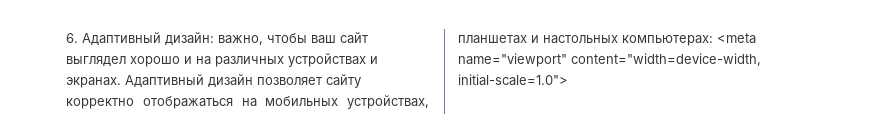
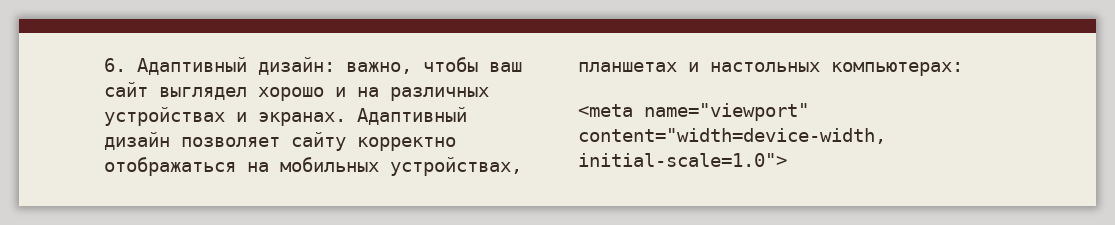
- Адаптивный дизайн позволяет сайту корректно отображаться на мобильных устройствах, планшетах и настольных компьютерах: <meta name="viewport" content="width=device-width, initial-scale=1.0">
+ Адаптивный дизайн позволяет сайту корректно отображаться на мобильных устройствах, планшетах и настольных компьютерах:
+ <meta name="viewport" content="width=device-width, initial-scale=1.0">

